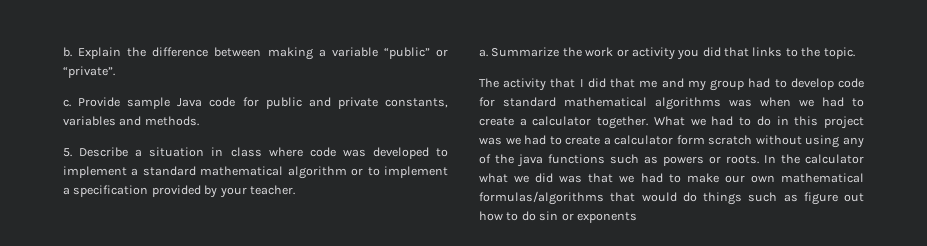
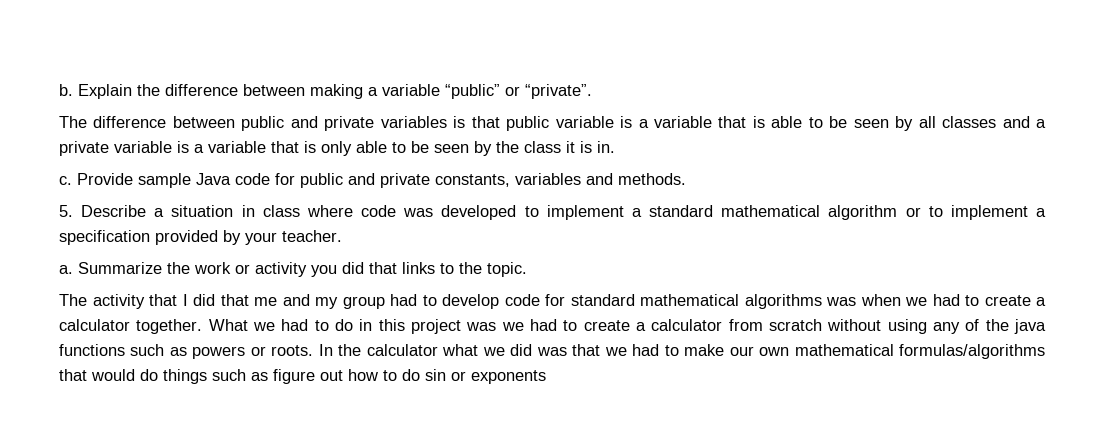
+ The difference between public and private variables is that public variable is a variable that is able to be seen by all classes and a private variable is a variable that is only able to be seen by the class it is in.
- What we had to do in this project was we had to create a calculator form scratch without using any of the java functions such as powers or roots.
+ What we had to do in this project was we had to create a calculator from scratch without using any of the java functions such as powers or roots.

